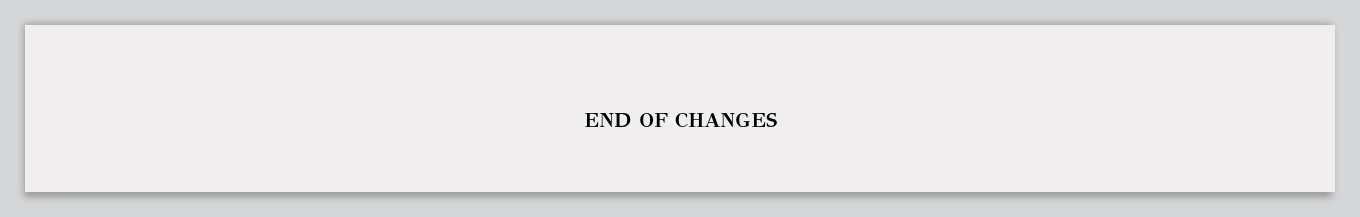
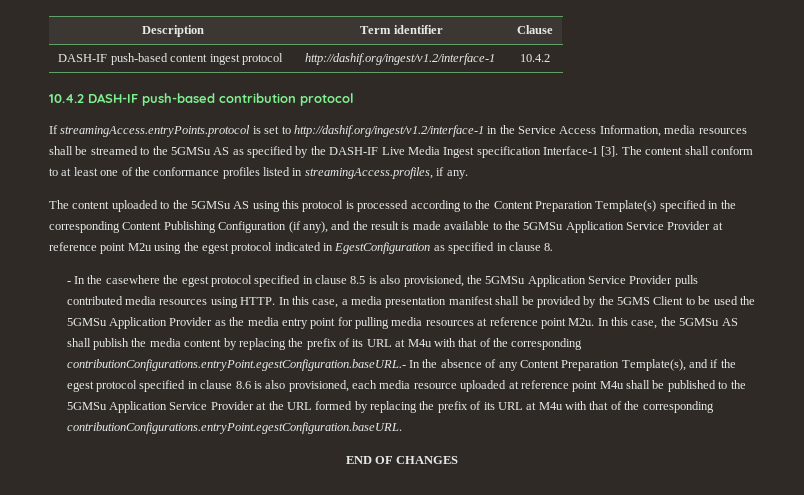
+ Description | Term identifier | Clause
+ DASH-IF push-based content ingest protocol | http://dashif.org/ingest/v1.2/interface-1 | 10.4.2
+ 10.4.2 DASH-IF push-based contribution protocol
+ If streamingAccess.entryPoints.protocol is set to http://dashif.org/ingest/v1.2/interface-1 in the Service Access Information, media resources shall be streamed to the 5GMSu AS as specified by the DASH-IF Live Media Ingest specification Interface-1 [3]. The content shall conform to at least one of the conformance profiles listed in streamingAccess.profiles, if any.
+ The content uploaded to the 5GMSu AS using this protocol is processed according to the Content Preparation Template(s) specified in the corresponding Content Publishing Configuration (if any), and the result is made available to the 5GMSu Application Service Provider at reference point M2u using the egest protocol indicated in EgestConfiguration as specified in clause 8.
+ - In the casewhere the egest protocol specified in clause 8.5 is also provisioned, the 5GMSu Application Service Provider pulls contributed media resources using HTTP. In this case, a media presentation manifest shall be provided by the 5GMS Client to be used the 5GMSu Application Provider as the media entry point for pulling media resources at reference point M2u. In this case, the 5GMSu AS shall publish the media content by replacing the prefix of its URL at M4u with that of the corresponding contributionConfigurations.entryPoint.egestConfiguration.baseURL.- In the absence of any Content Preparation Template(s), and if the egest protocol specified in clause 8.6 is also provisioned, each media resource uploaded at reference point M4u shall be published to the 5GMSu Application Service Provider at the URL formed by replacing the prefix of its URL at M4u with that of the corresponding contributionConfigurations.entryPoint.egestConfiguration.baseURL.

